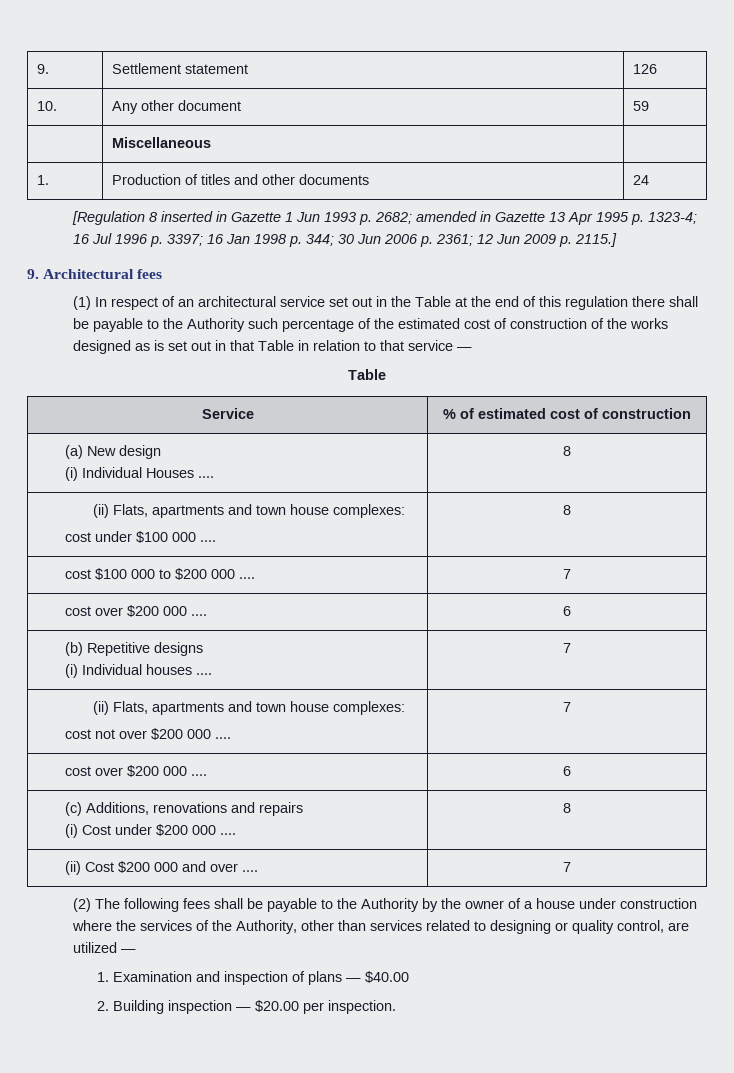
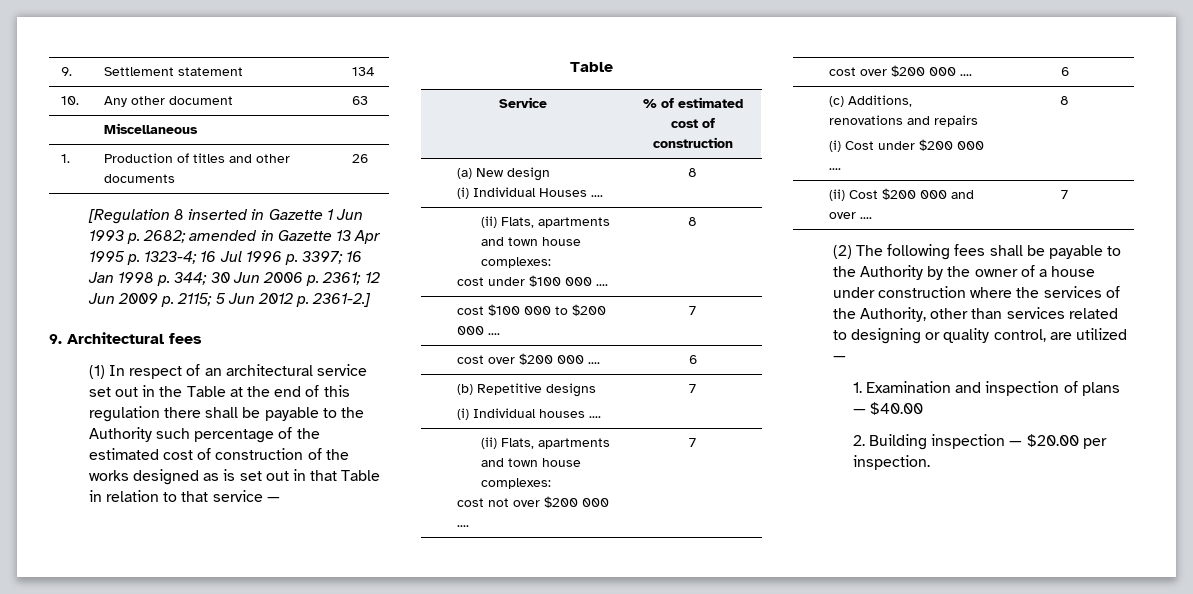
- 9. | Settlement statement | 126
+ 9. | Settlement statement | 134
- 10. | Any other document | 59
+ 10. | Any other document | 63
- 1. | Production of titles and other documents | 24
+ 1. | Production of titles and other documents | 26
- [Regulation 8 inserted in Gazette 1 Jun 1993 p. 2682; amended in Gazette 13 Apr 1995 p. 1323-4; 16 Jul 1996 p. 3397; 16 Jan 1998 p. 344; 30 Jun 2006 p. 2361; 12 Jun 2009 p. 2115.]
+ [Regulation 8 inserted in Gazette 1 Jun 1993 p. 2682; amended in Gazette 13 Apr 1995 p. 1323-4; 16 Jul 1996 p. 3397; 16 Jan 1998 p. 344; 30 Jun 2006 p. 2361; 12 Jun 2009 p. 2115; 5 Jun 2012 p. 2361-2.]

